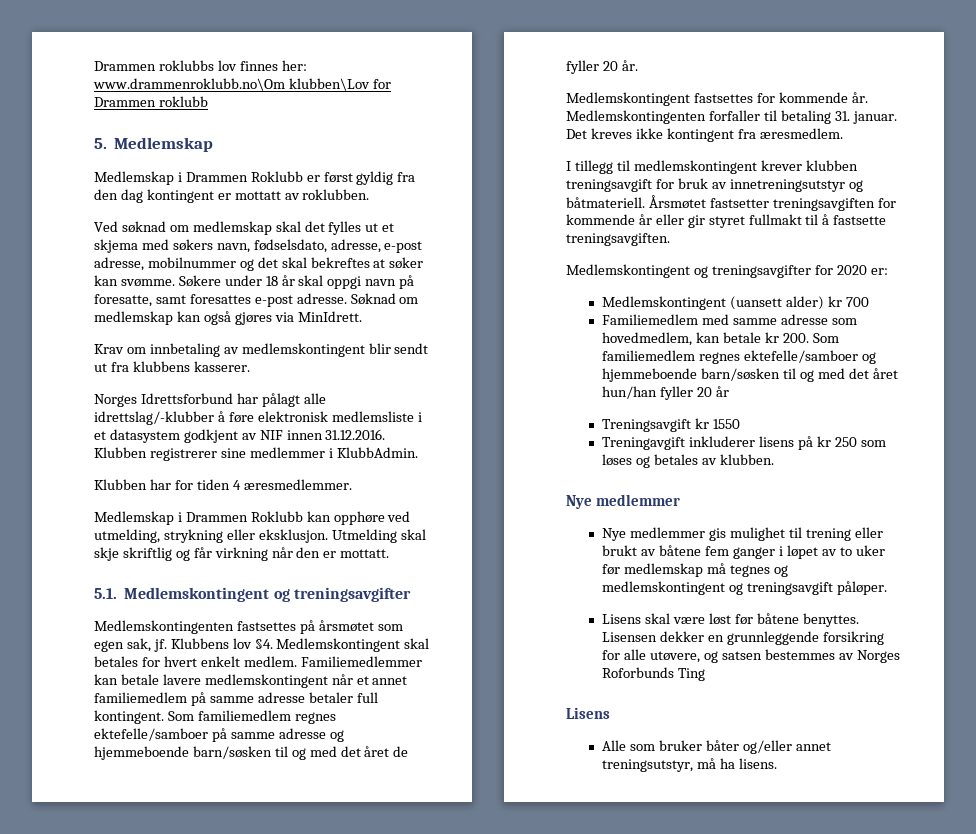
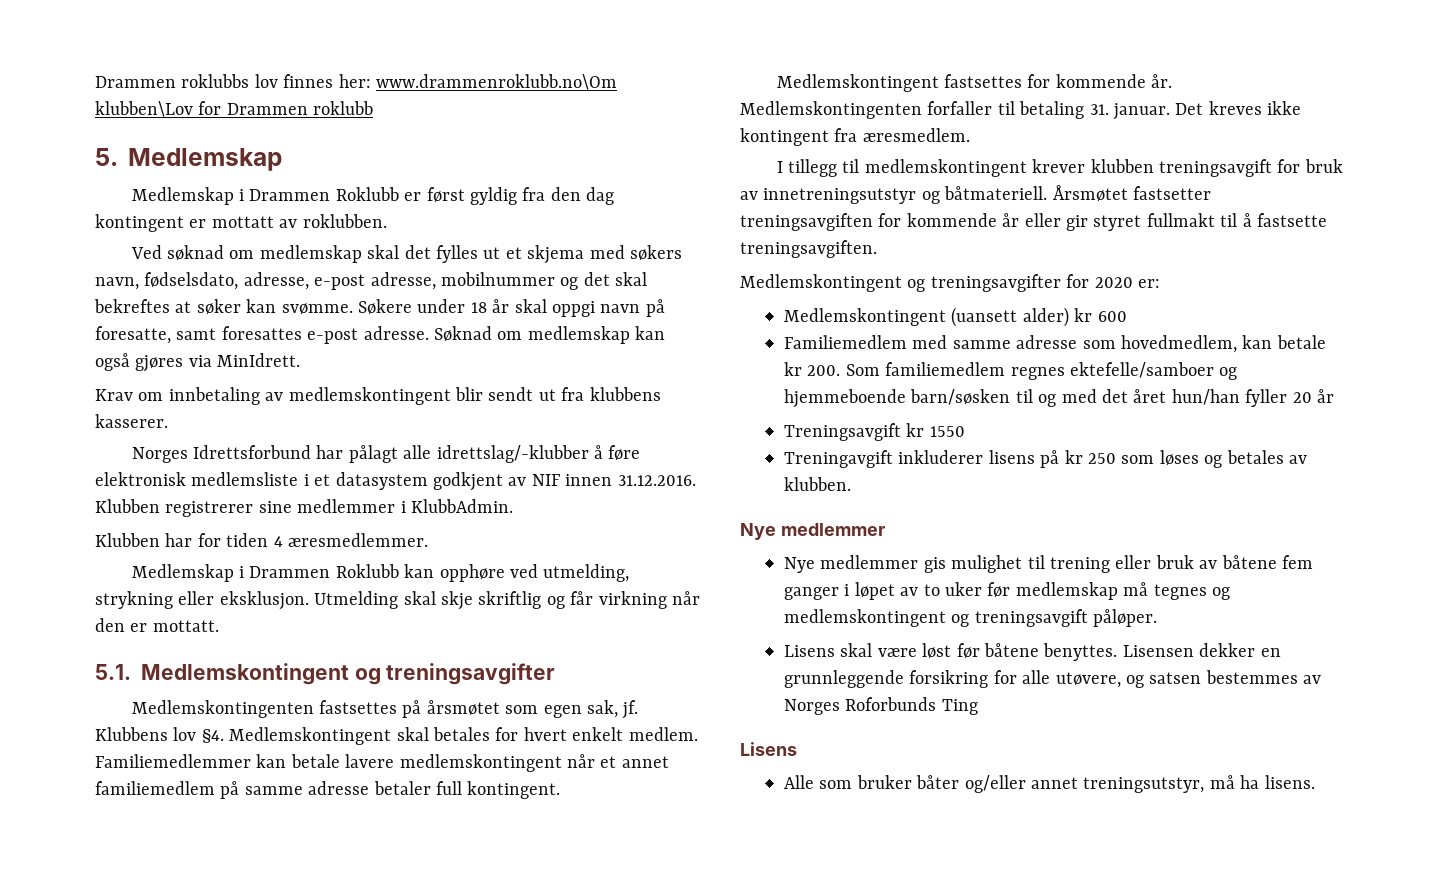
- Som familiemedlem regnes ektefelle/samboer på samme adresse og hjemmeboende barn/søsken til og med det året de fyller 20 år.
- Medlemskontingent (uansett alder) kr 700
+ Medlemskontingent (uansett alder) kr 600
- Nye medlemmer gis mulighet til trening eller brukt av båtene fem ganger i løpet av to uker før medlemskap må tegnes og medlemskontingent og treningsavgift påløper.
+ Nye medlemmer gis mulighet til trening eller bruk av båtene fem ganger i løpet av to uker før medlemskap må tegnes og medlemskontingent og treningsavgift påløper.

